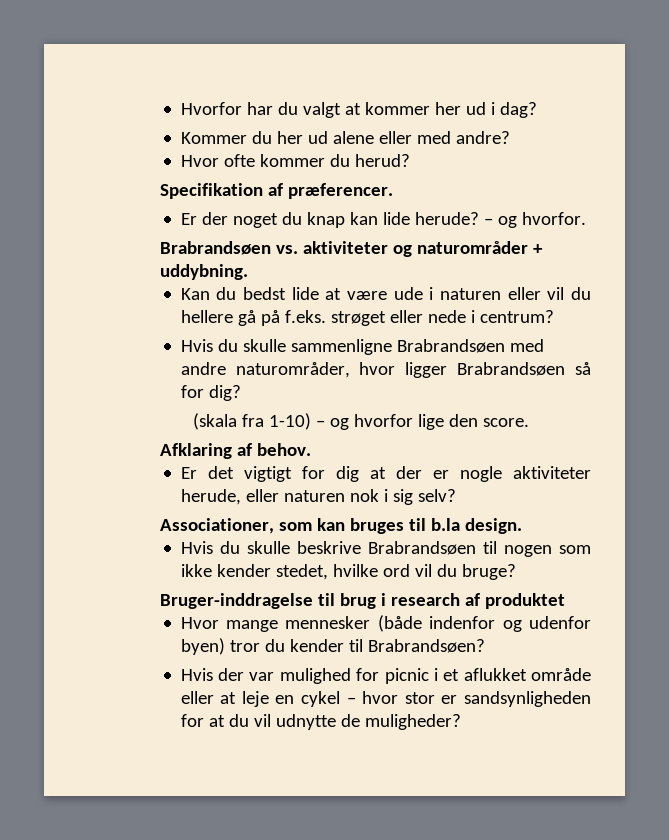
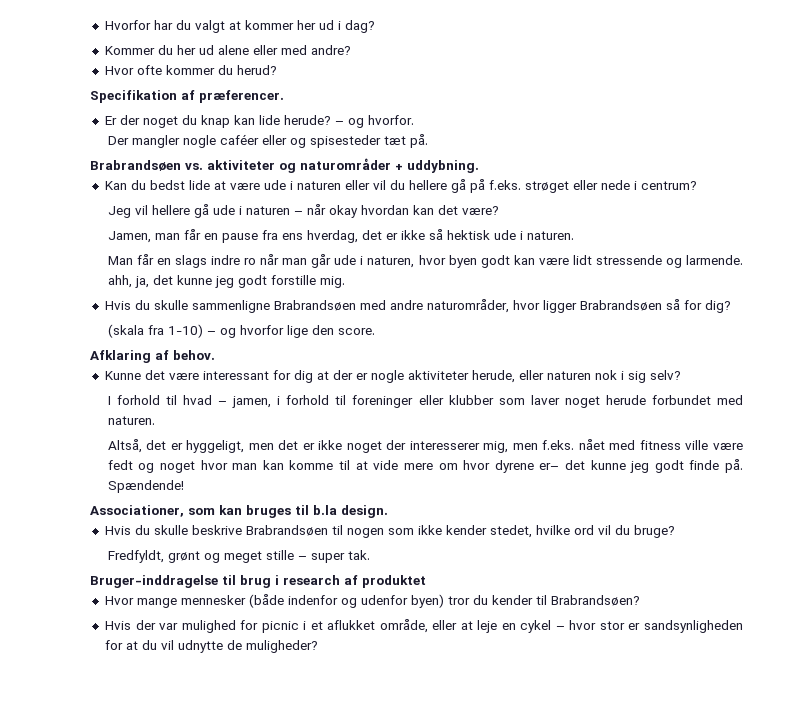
+ Der mangler nogle caféer eller og spisesteder tæt på.
+ Jeg vil hellere gå ude i naturen – når okay hvordan kan det være?
+ Jamen, man får en pause fra ens hverdag, det er ikke så hektisk ude i naturen.
+ Man får en slags indre ro når man går ude i naturen, hvor byen godt kan være lidt stressende og larmende. ahh, ja, det kunne jeg godt forstille mig.
- Er det vigtigt for dig at der er nogle aktiviteter herude, eller naturen nok i sig selv?
+ Kunne det være interessant for dig at der er nogle aktiviteter herude, eller naturen nok i sig selv?
+ I forhold til hvad – jamen, i forhold til foreninger eller klubber som laver noget herude forbundet med naturen.
+ Altså, det er hyggeligt, men det er ikke noget der interesserer mig, men f.eks. nået med fitness ville være fedt og noget hvor man kan komme til at vide mere om hvor dyrene er– det kunne jeg godt finde på. Spændende!
+ Fredfyldt, grønt og meget stille – super tak.
- Hvis der var mulighed for picnic i et aflukket område eller at leje en cykel – hvor stor er sandsynligheden for at du vil udnytte de muligheder?
+ Hvis der var mulighed for picnic i et aflukket område, eller at leje en cykel – hvor stor er sandsynligheden for at du vil udnytte de muligheder?

